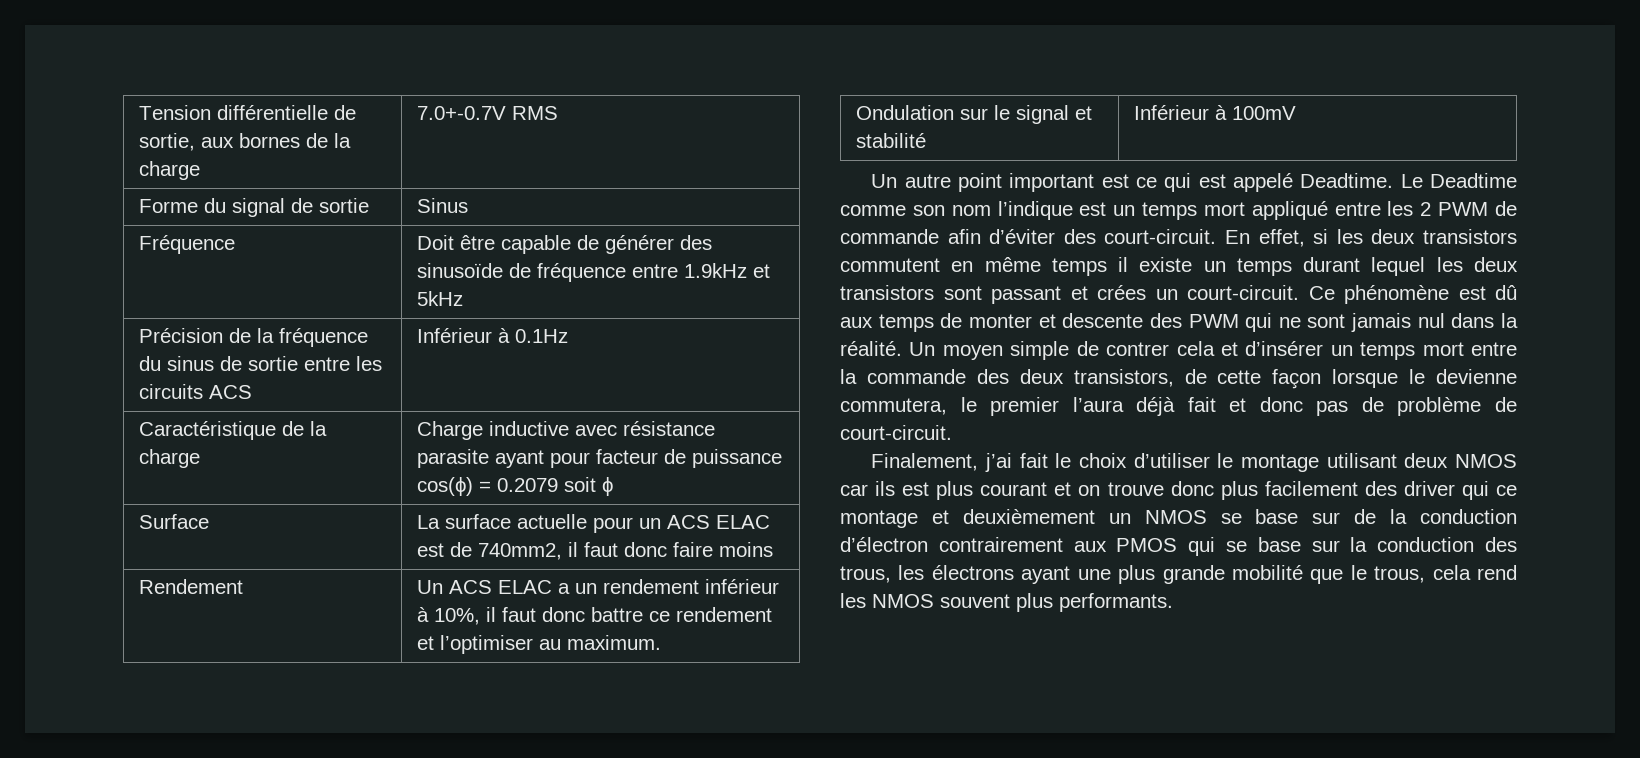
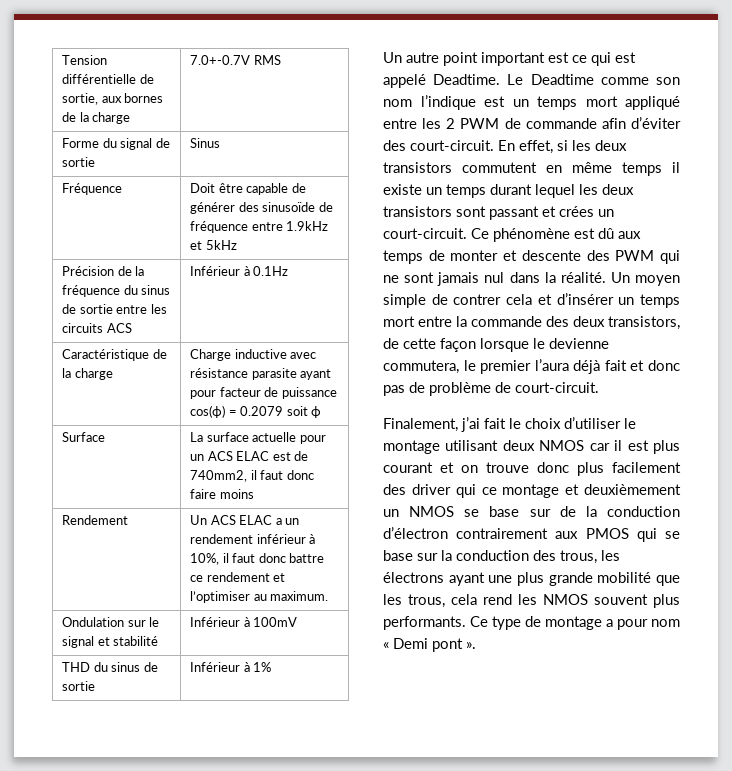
+ THD du sinus de sortie | Inférieur à 1%
- Finalement, j’ai fait le choix d’utiliser le montage utilisant deux NMOS car ils est plus courant et on trouve donc plus facilement des driver qui ce montage et deuxièmement un NMOS se base sur de la conduction d’électron contrairement aux PMOS qui se base sur la conduction des trous, les électrons ayant une plus grande mobilité que le trous, cela rend les NMOS souvent plus performants.
+ Finalement, j’ai fait le choix d’utiliser le montage utilisant deux NMOS car il est plus courant et on trouve donc plus facilement des driver qui ce montage et deuxièmement un NMOS se base sur de la conduction d’électron contrairement aux PMOS qui se base sur la conduction des trous, les électrons ayant une plus grande mobilité que les trous, cela rend les NMOS souvent plus performants.
+ Ce type de montage a pour nom « Demi pont ».

